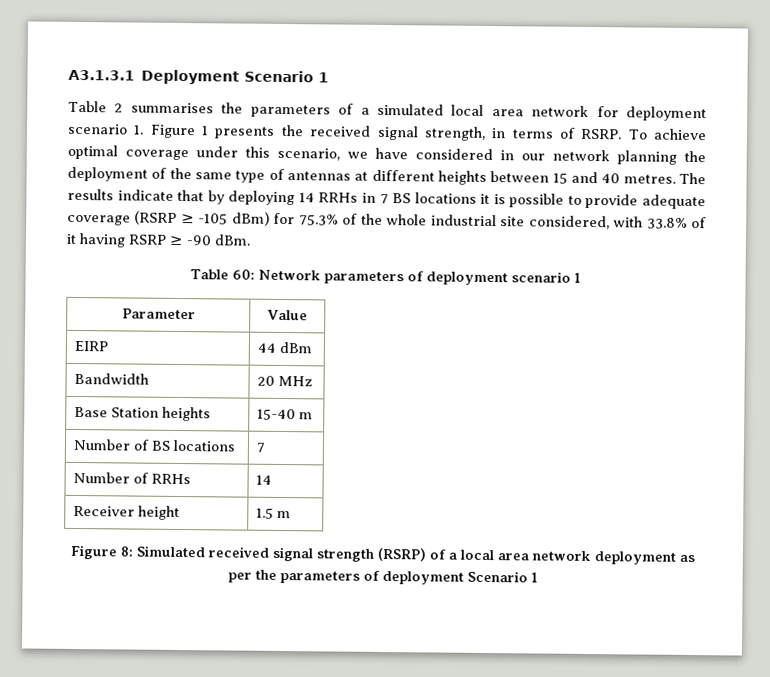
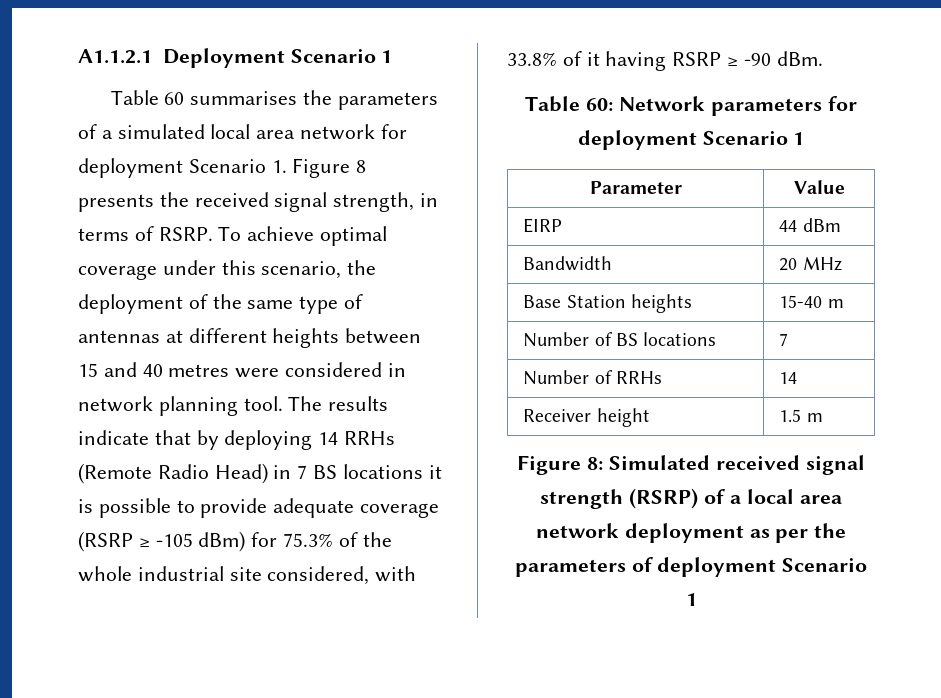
- A3.1.3.1 Deployment Scenario 1
+ A1.1.2.1 Deployment Scenario 1
- Table 2 summarises the parameters of a simulated local area network for deployment scenario 1. Figure 1 presents the received signal strength, in terms of RSRP.
+ Table 60 summarises the parameters of a simulated local area network for deployment Scenario 1. Figure 8 presents the received signal strength, in terms of RSRP.
- To achieve optimal coverage under this scenario, we have considered in our network planning the deployment of the same type of antennas at different heights between 15 and 40 metres.
+ To achieve optimal coverage under this scenario, the deployment of the same type of antennas at different heights between 15 and 40 metres were considered in network planning tool.
- The results indicate that by deploying 14 RRHs in 7 BS locations it is possible to provide adequate coverage (RSRP ≥ -105 dBm) for 75.3% of the whole industrial site considered, with 33.8% of it having RSRP ≥ -90 dBm.
+ The results indicate that by deploying 14 RRHs (Remote Radio Head) in 7 BS locations it is possible to provide adequate coverage (RSRP ≥ -105 dBm) for 75.3% of the whole industrial site considered, with 33.8% of it having RSRP ≥ -90 dBm.
- Table 60: Network parameters of deployment scenario 1
+ Table 60: Network parameters for deployment Scenario 1

